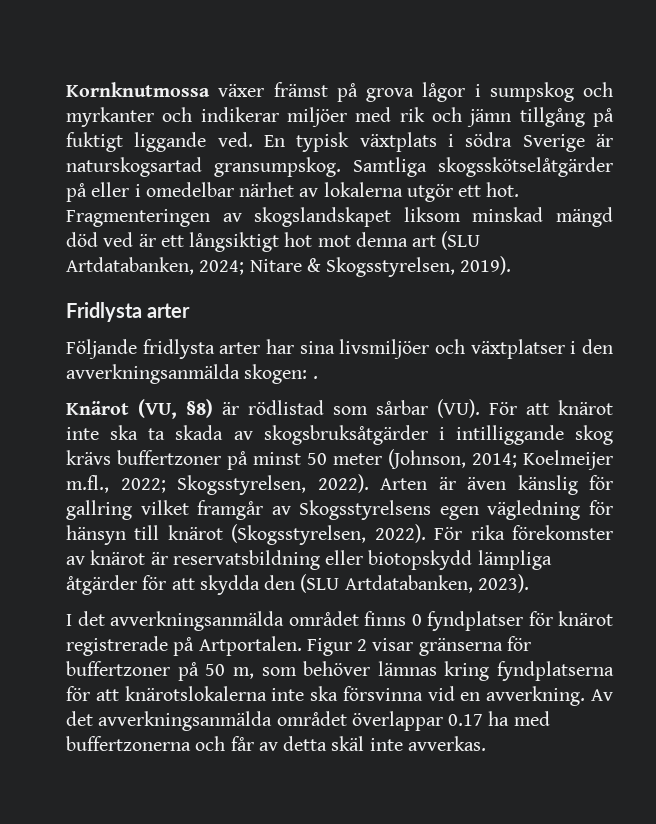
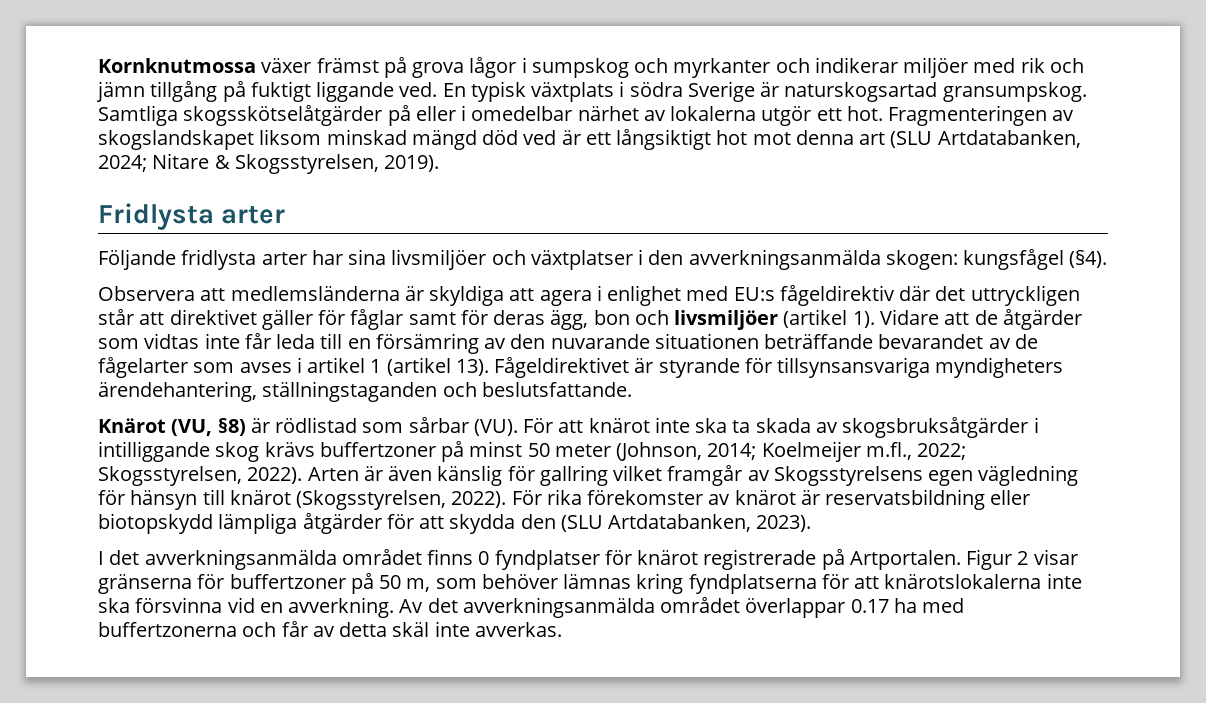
- Följande fridlysta arter har sina livsmiljöer och växtplatser i den avverkningsanmälda skogen: .
+ Följande fridlysta arter har sina livsmiljöer och växtplatser i den avverkningsanmälda skogen: kungsfågel (§4).
+ Observera att medlemsländerna är skyldiga att agera i enlighet med EU:s fågeldirektiv där det uttryckligen står att direktivet gäller för fåglar samt för deras ägg, bon och livsmiljöer (artikel 1). Vidare att de åtgärder som vidtas inte får leda till en försämring av den nuvarande situationen beträffande bevarandet av de fågelarter som avses i artikel 1 (artikel 13). Fågeldirektivet är styrande för tillsynsansvariga myndigheters ärendehantering, ställningstaganden och beslutsfattande.

